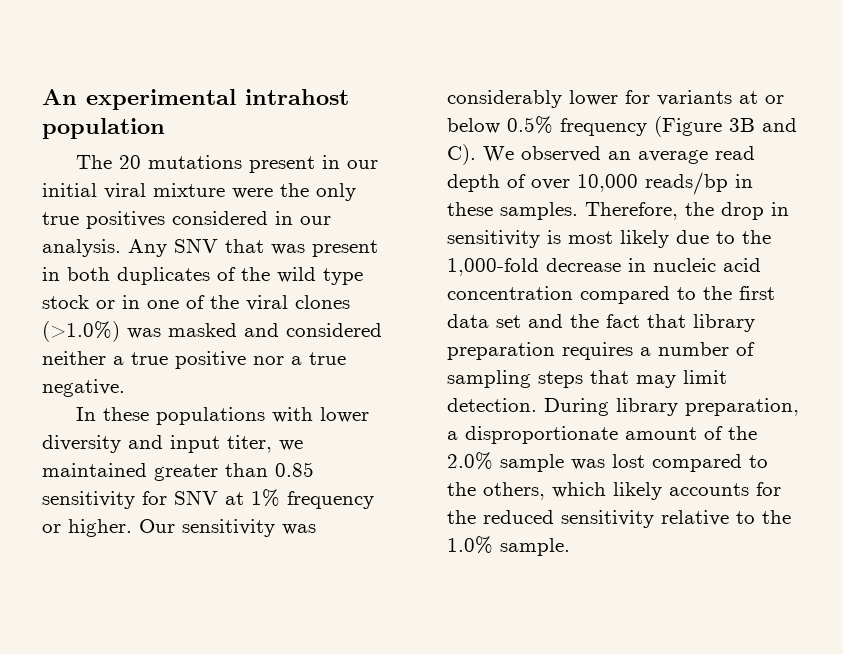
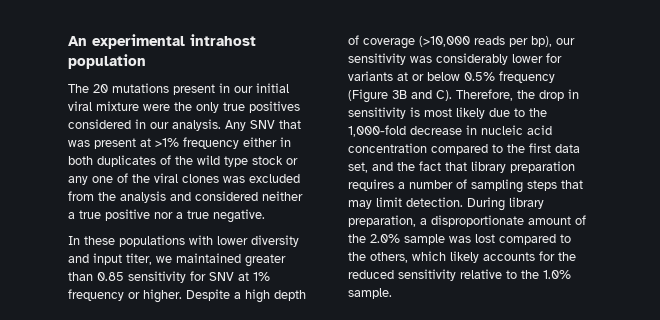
- Any SNV that was present in both duplicates of the wild type stock or in one of the viral clones (>1.0%) was masked and considered neither a true positive nor a true negative.
+ Any SNV that was present at >1% frequency either in both duplicates of the wild type stock or any one of the viral clones was excluded from the analysis and considered neither a true positive nor a true negative.
- Our sensitivity was considerably lower for variants at or below 0.5% frequency (Figure 3B and C). We observed an average read depth of over 10,000 reads/bp in these samples. Therefore, the drop in sensitivity is most likely due to the 1,000-fold decrease in nucleic acid concentration compared to the first data set and the fact that library preparation requires a number of sampling steps that may limit detection.
+ Despite a high depth of coverage (>10,000 reads per bp), our sensitivity was considerably lower for variants at or below 0.5% frequency (Figure 3B and C). Therefore, the drop in sensitivity is most likely due to the 1,000-fold decrease in nucleic acid concentration compared to the first data set, and the fact that library preparation requires a number of sampling steps that may limit detection.

